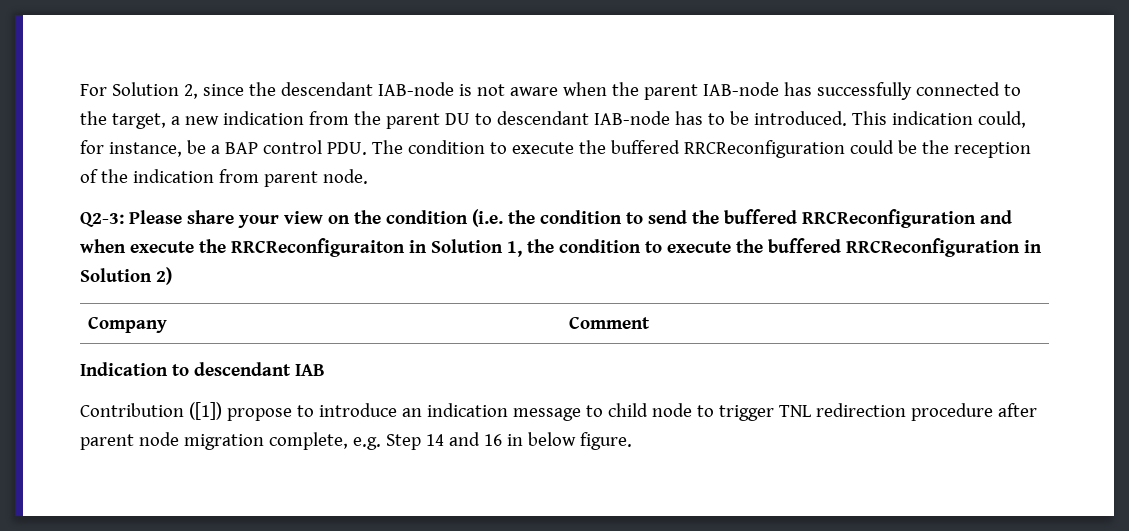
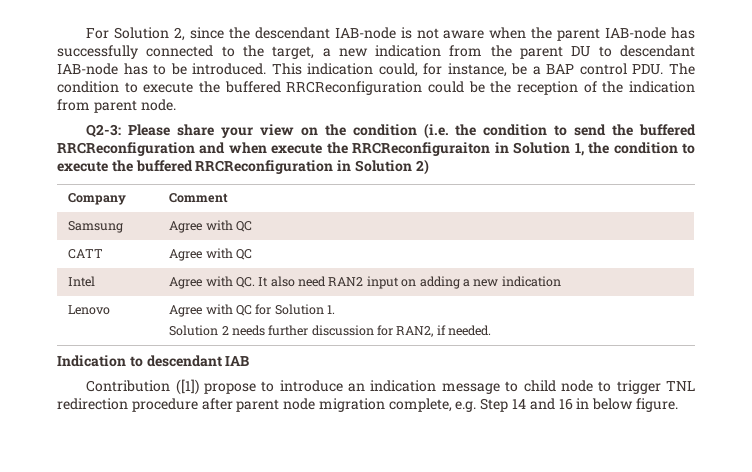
+ Samsung | Agree with QC
+ CATT | Agree with QC
+ Intel | Agree with QC. It also need RAN2 input on adding a new indication
+ Lenovo | Agree with QC for Solution 1.
+ Solution 2 needs further discussion for RAN2, if needed.

